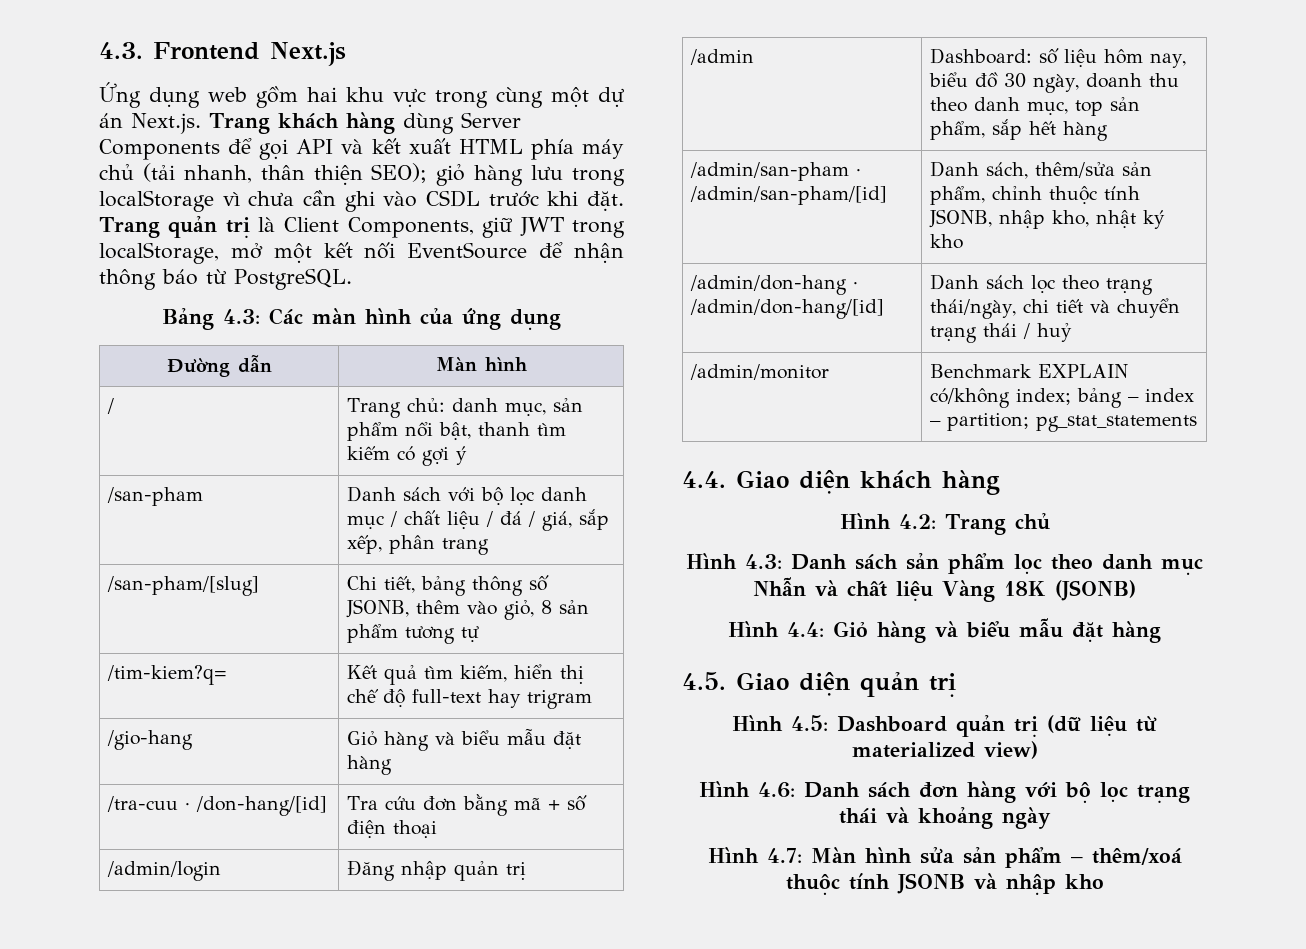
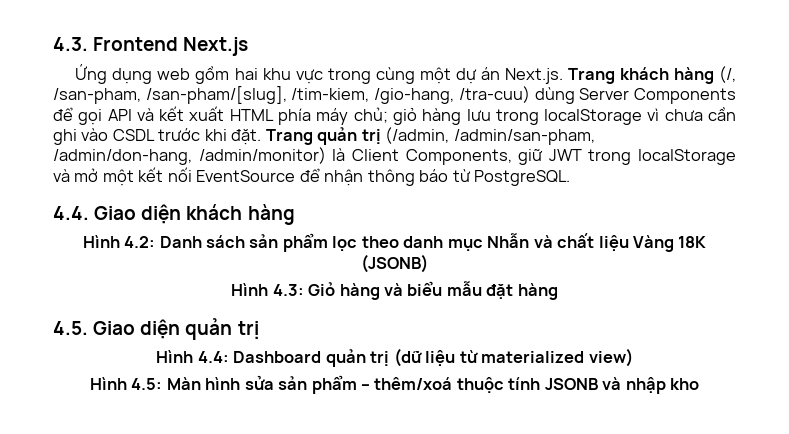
- Ứng dụng web gồm hai khu vực trong cùng một dự án Next.js. Trang khách hàng dùng Server Components để gọi API và kết xuất HTML phía máy chủ (tải nhanh, thân thiện SEO); giỏ hàng lưu trong localStorage vì chưa cần ghi vào CSDL trước khi đặt.
+ Ứng dụng web gồm hai khu vực trong cùng một dự án Next.js. Trang khách hàng (/, /san-pham, /san-pham/[slug], /tim-kiem, /gio-hang, /tra-cuu) dùng Server Components để gọi API và kết xuất HTML phía máy chủ; giỏ hàng lưu trong localStorage vì chưa cần ghi vào CSDL trước khi đặt.
- Trang quản trị là Client Components, giữ JWT trong localStorage, mở một kết nối EventSource để nhận thông báo từ PostgreSQL.
+ Trang quản trị (/admin, /admin/san-pham, /admin/don-hang, /admin/monitor) là Client Components, giữ JWT trong localStorage và mở một kết nối EventSource để nhận thông báo từ PostgreSQL.
- Bảng 4.3: Các màn hình của ứng dụng
- Đường dẫn | Màn hình
- / | Trang chủ: danh mục, sản phẩm nổi bật, thanh tìm kiếm có gợi ý
- /san-pham | Danh sách với bộ lọc danh mục / chất liệu / đá / giá, sắp xếp, phân trang
- /san-pham/[slug] | Chi tiết, bảng thông số JSONB, thêm vào giỏ, 8 sản phẩm tương tự
- /tim-kiem?q= | Kết quả tìm kiếm, hiển thị chế độ full-text hay trigram
- /gio-hang | Giỏ hàng và biểu mẫu đặt hàng
- /tra-cuu · /don-hang/[id] | Tra cứu đơn bằng mã + số điện thoại
- /admin/login | Đăng nhập quản trị
- /admin | Dashboard: số liệu hôm nay, biểu đồ 30 ngày, doanh thu theo danh mục, top sản phẩm, sắp hết hàng
- /admin/san-pham · /admin/san-pham/[id] | Danh sách, thêm/sửa sản phẩm, chỉnh thuộc tính JSONB, nhập kho, nhật ký kho
- /admin/don-hang · /admin/don-hang/[id] | Danh sách lọc theo trạng thái/ngày, chi tiết và chuyển trạng thái / huỷ
- /admin/monitor | Benchmark EXPLAIN có/không index; bảng – index – partition; pg_stat_statements
- Hình 4.2: Trang chủ
- Hình 4.3: Danh sách sản phẩm lọc theo danh mục Nhẫn và chất liệu Vàng 18K (JSONB)
+ Hình 4.2: Danh sách sản phẩm lọc theo danh mục Nhẫn và chất liệu Vàng 18K (JSONB)
- Hình 4.4: Giỏ hàng và biểu mẫu đặt hàng
+ Hình 4.3: Giỏ hàng và biểu mẫu đặt hàng
- Hình 4.5: Dashboard quản trị (dữ liệu từ materialized view)
+ Hình 4.4: Dashboard quản trị (dữ liệu từ materialized view)
- Hình 4.6: Danh sách đơn hàng với bộ lọc trạng thái và khoảng ngày
- Hình 4.7: Màn hình sửa sản phẩm – thêm/xoá thuộc tính JSONB và nhập kho
+ Hình 4.5: Màn hình sửa sản phẩm – thêm/xoá thuộc tính JSONB và nhập kho

